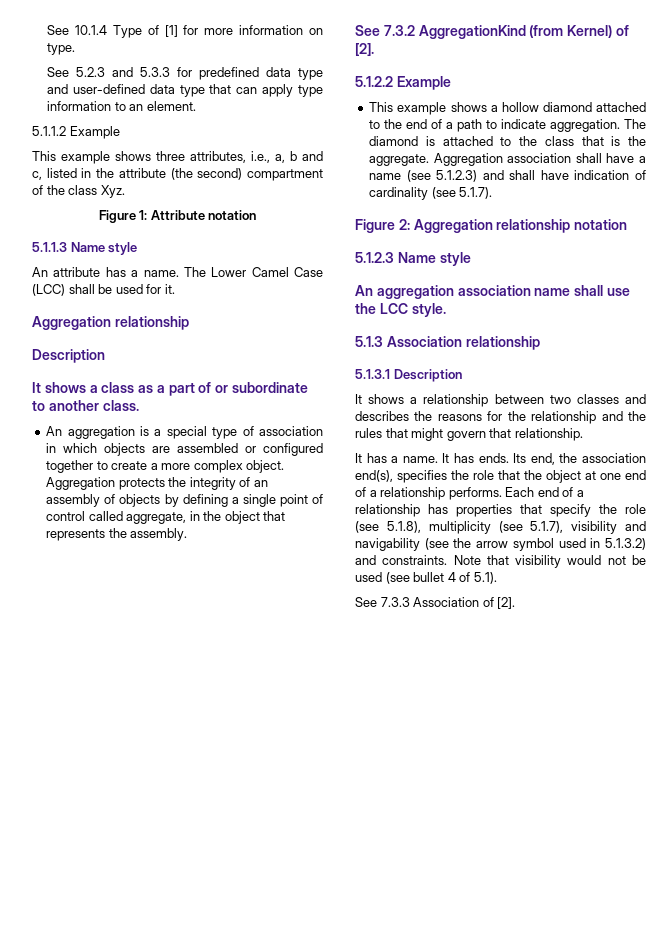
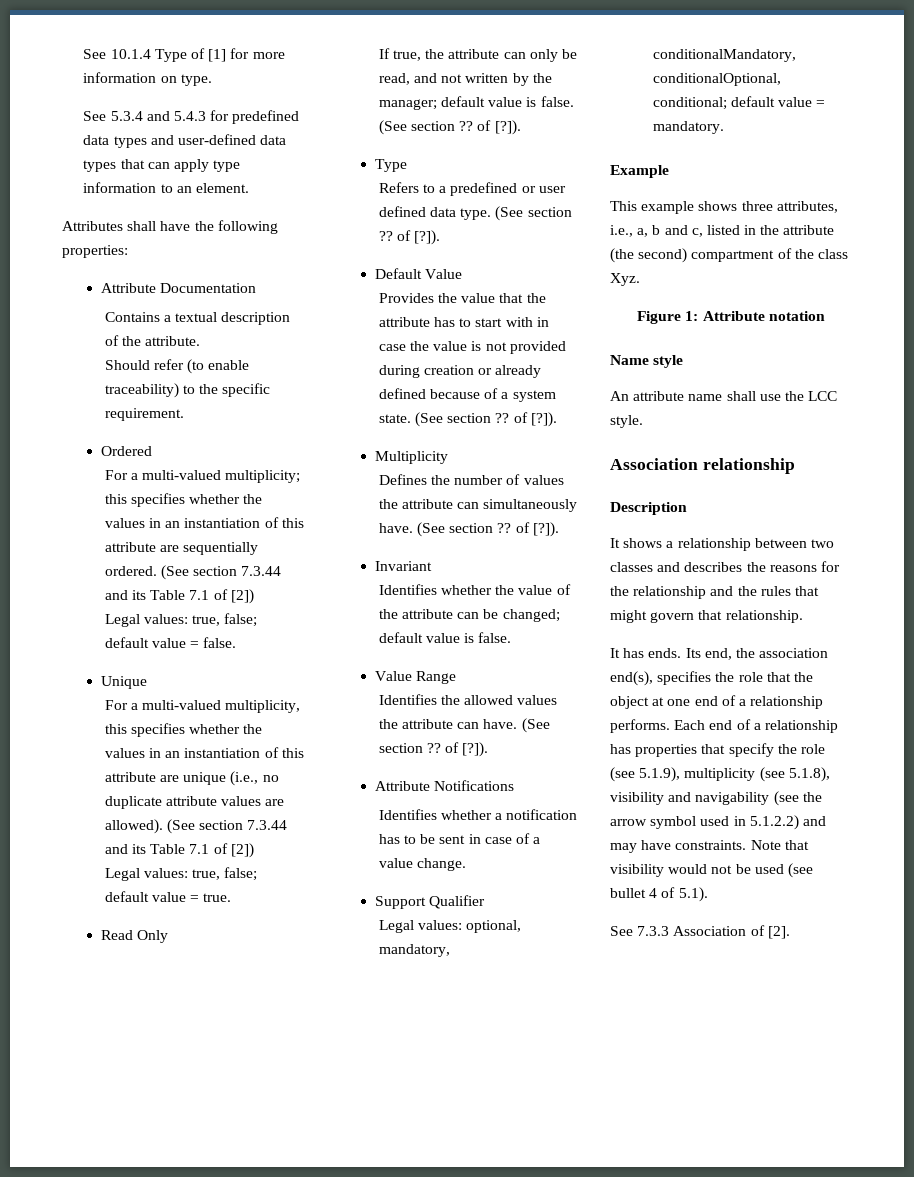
- See 5.2.3 and 5.3.3 for predefined data type and user-defined data type that can apply type information to an element.
+ See 5.3.4 and 5.4.3 for predefined data types and user-defined data types that can apply type information to an element.
- 5.1.1.2 Example
+ Attributes shall have the following properties:
+ Attribute Documentation
+ Contains a textual description of the attribute.
+ Should refer (to enable traceability) to the specific requirement.
+ Ordered
+ For a multi-valued multiplicity; this specifies whether the values in an instantiation of this attribute are sequentially ordered. (See section 7.3.44 and its Table 7.1 of [2])
+ Legal values: true, false; default value = false.
+ Unique
+ For a multi-valued multiplicity, this specifies whether the values in an instantiation of this attribute are unique (i.e., no duplicate attribute values are allowed). (See section 7.3.44 and its Table 7.1 of [2])
+ Legal values: true, false; default value = true.
+ Read Only
+ If true, the attribute can only be read, and not written by the manager; default value is false. (See section ?? of [?]).
+ Type
+ Refers to a predefined or user defined data type. (See section ?? of [?]).
+ Default Value
+ Provides the value that the attribute has to start with in case the value is not provided during creation or already defined because of a system state. (See section ?? of [?]).
+ Multiplicity
+ Defines the number of values the attribute can simultaneously have. (See section ?? of [?]).
+ Invariant
+ Identifies whether the value of the attribute can be changed; default value is false.
+ Value Range
+ Identifies the allowed values the attribute can have. (See section ?? of [?]).
+ Attribute Notifications
+ Identifies whether a notification has to be sent in case of a value change.
+ Support Qualifier
+ Legal values: optional, mandatory, conditionalMandatory, conditionalOptional, conditional; default value = mandatory.
+ Example
- 5.1.1.3 Name style
+ Name style
- An attribute has a name. The Lower Camel Case (LCC) shall be used for it.
- Aggregation relationship
- Description
- It shows a class as a part of or subordinate to another class.
- An aggregation is a special type of association in which objects are assembled or configured together to create a more complex object. Aggregation protects the integrity of an assembly of objects by defining a single point of control called aggregate, in the object that represents the assembly.
- See 7.3.2 AggregationKind (from Kernel) of [2].
- 5.1.2.2 Example
- This example shows a hollow diamond attached to the end of a path to indicate aggregation. The diamond is attached to the class that is the aggregate. Aggregation association shall have a name (see 5.1.2.3) and shall have indication of cardinality (see 5.1.7).
- Figure 2: Aggregation relationship notation
- 5.1.2.3 Name style
- An aggregation association name shall use the LCC style.
+ An attribute name shall use the LCC style.
- 5.1.3 Association relationship
+ Association relationship
- 5.1.3.1 Description
+ Description
- It has a name. It has ends.
+ It has ends.
- Each end of a relationship has properties that specify the role (see 5.1.8), multiplicity (see 5.1.7), visibility and navigability (see the arrow symbol used in 5.1.3.2) and constraints.
+ Each end of a relationship has properties that specify the role (see 5.1.9), multiplicity (see 5.1.8), visibility and navigability (see the arrow symbol used in 5.1.2.2) and may have constraints.

